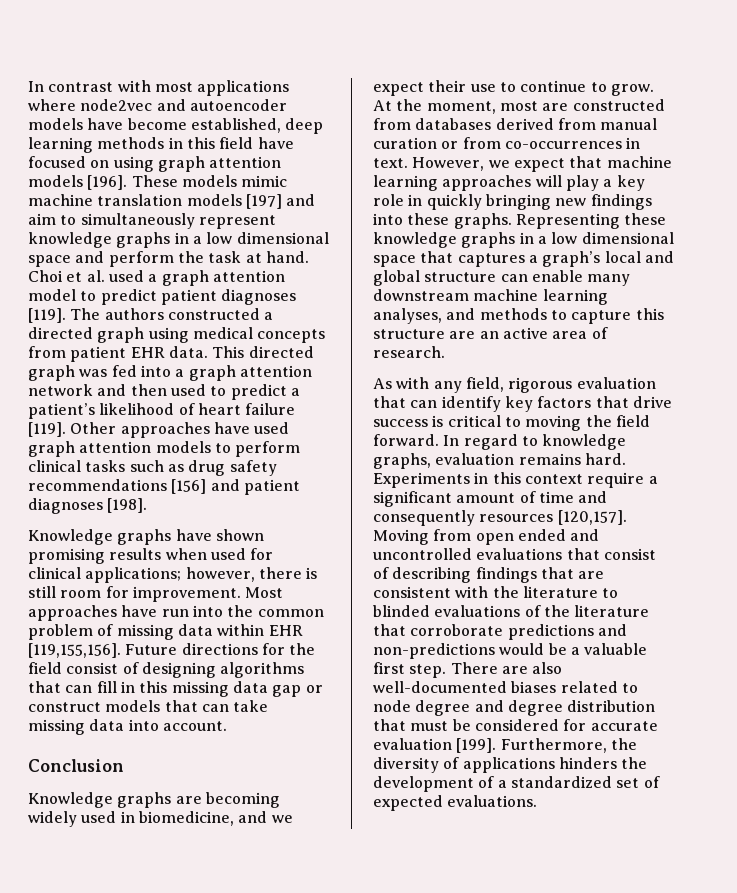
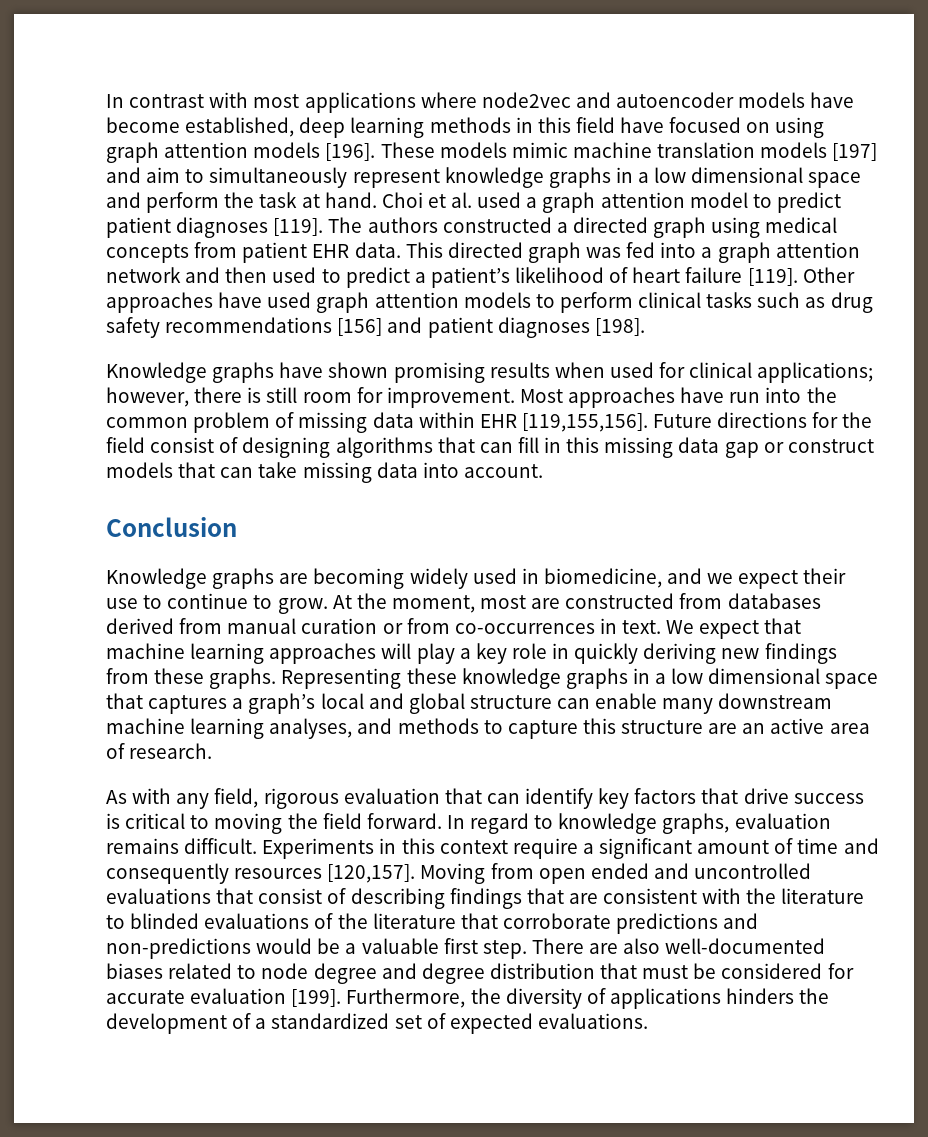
- However, we expect that machine learning approaches will play a key role in quickly bringing new findings into these graphs.
+ We expect that machine learning approaches will play a key role in quickly deriving new findings from these graphs.
- In regard to knowledge graphs, evaluation remains hard.
+ In regard to knowledge graphs, evaluation remains difficult.

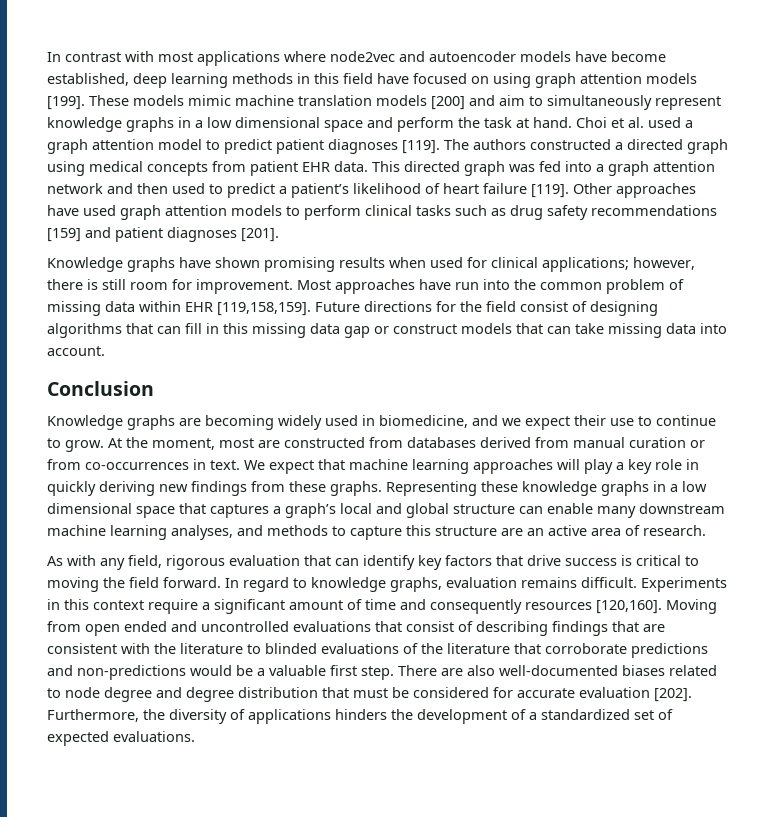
- In contrast with most applications where node2vec and autoencoder models have become established, deep learning methods in this field have focused on using graph attention models [196].
+ In contrast with most applications where node2vec and autoencoder models have become established, deep learning methods in this field have focused on using graph attention models [199].
- These models mimic machine translation models [197] and aim to simultaneously represent knowledge graphs in a low dimensional space and perform the task at hand.
+ These models mimic machine translation models [200] and aim to simultaneously represent knowledge graphs in a low dimensional space and perform the task at hand.
- Other approaches have used graph attention models to perform clinical tasks such as drug safety recommendations [156] and patient diagnoses [198].
+ Other approaches have used graph attention models to perform clinical tasks such as drug safety recommendations [159] and patient diagnoses [201].
- Most approaches have run into the common problem of missing data within EHR [119,155,156].
+ Most approaches have run into the common problem of missing data within EHR [119,158,159].
- Experiments in this context require a significant amount of time and consequently resources [120,157].
+ Experiments in this context require a significant amount of time and consequently resources [120,160].
- There are also well-documented biases related to node degree and degree distribution that must be considered for accurate evaluation [199].
+ There are also well-documented biases related to node degree and degree distribution that must be considered for accurate evaluation [202].

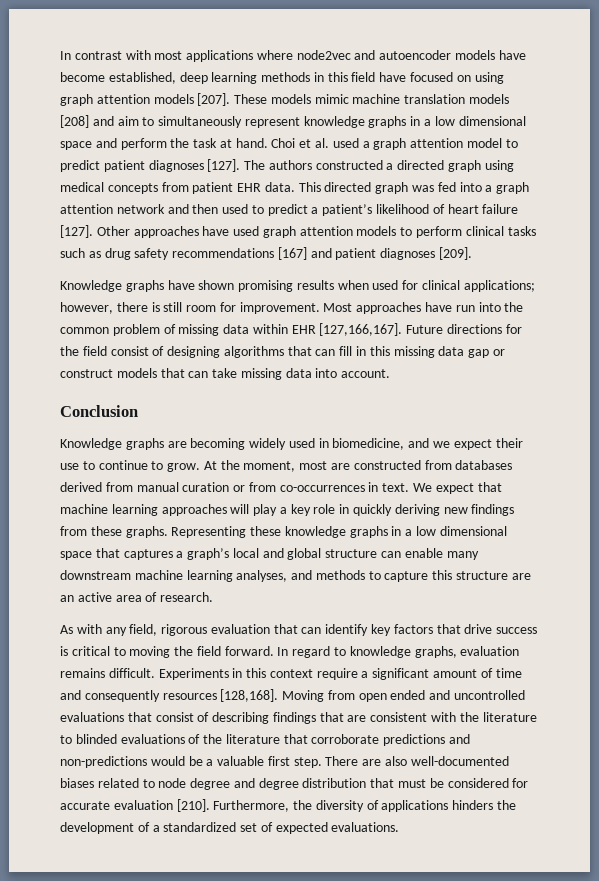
- In contrast with most applications where node2vec and autoencoder models have become established, deep learning methods in this field have focused on using graph attention models [199].
+ In contrast with most applications where node2vec and autoencoder models have become established, deep learning methods in this field have focused on using graph attention models [207].
- These models mimic machine translation models [200] and aim to simultaneously represent knowledge graphs in a low dimensional space and perform the task at hand.
+ These models mimic machine translation models [208] and aim to simultaneously represent knowledge graphs in a low dimensional space and perform the task at hand.
- Choi et al. used a graph attention model to predict patient diagnoses [119].
+ Choi et al. used a graph attention model to predict patient diagnoses [127].
- This directed graph was fed into a graph attention network and then used to predict a patient’s likelihood of heart failure [119].
+ This directed graph was fed into a graph attention network and then used to predict a patient’s likelihood of heart failure [127].
- Other approaches have used graph attention models to perform clinical tasks such as drug safety recommendations [159] and patient diagnoses [201].
+ Other approaches have used graph attention models to perform clinical tasks such as drug safety recommendations [167] and patient diagnoses [209].
- Most approaches have run into the common problem of missing data within EHR [119,158,159].
+ Most approaches have run into the common problem of missing data within EHR [127,166,167].
- Experiments in this context require a significant amount of time and consequently resources [120,160].
+ Experiments in this context require a significant amount of time and consequently resources [128,168].
- There are also well-documented biases related to node degree and degree distribution that must be considered for accurate evaluation [202].
+ There are also well-documented biases related to node degree and degree distribution that must be considered for accurate evaluation [210].

